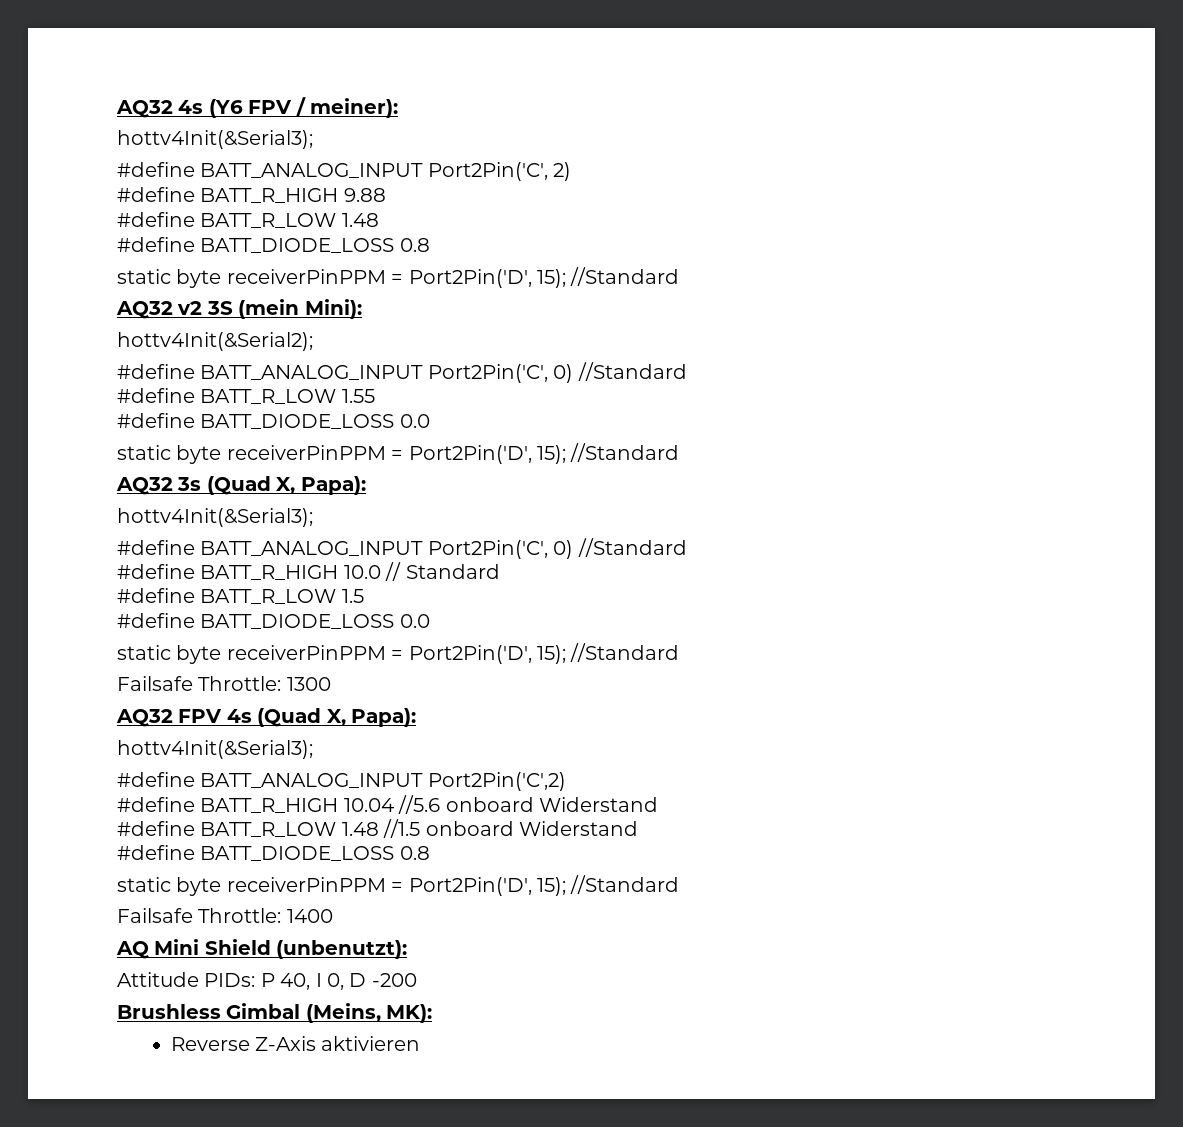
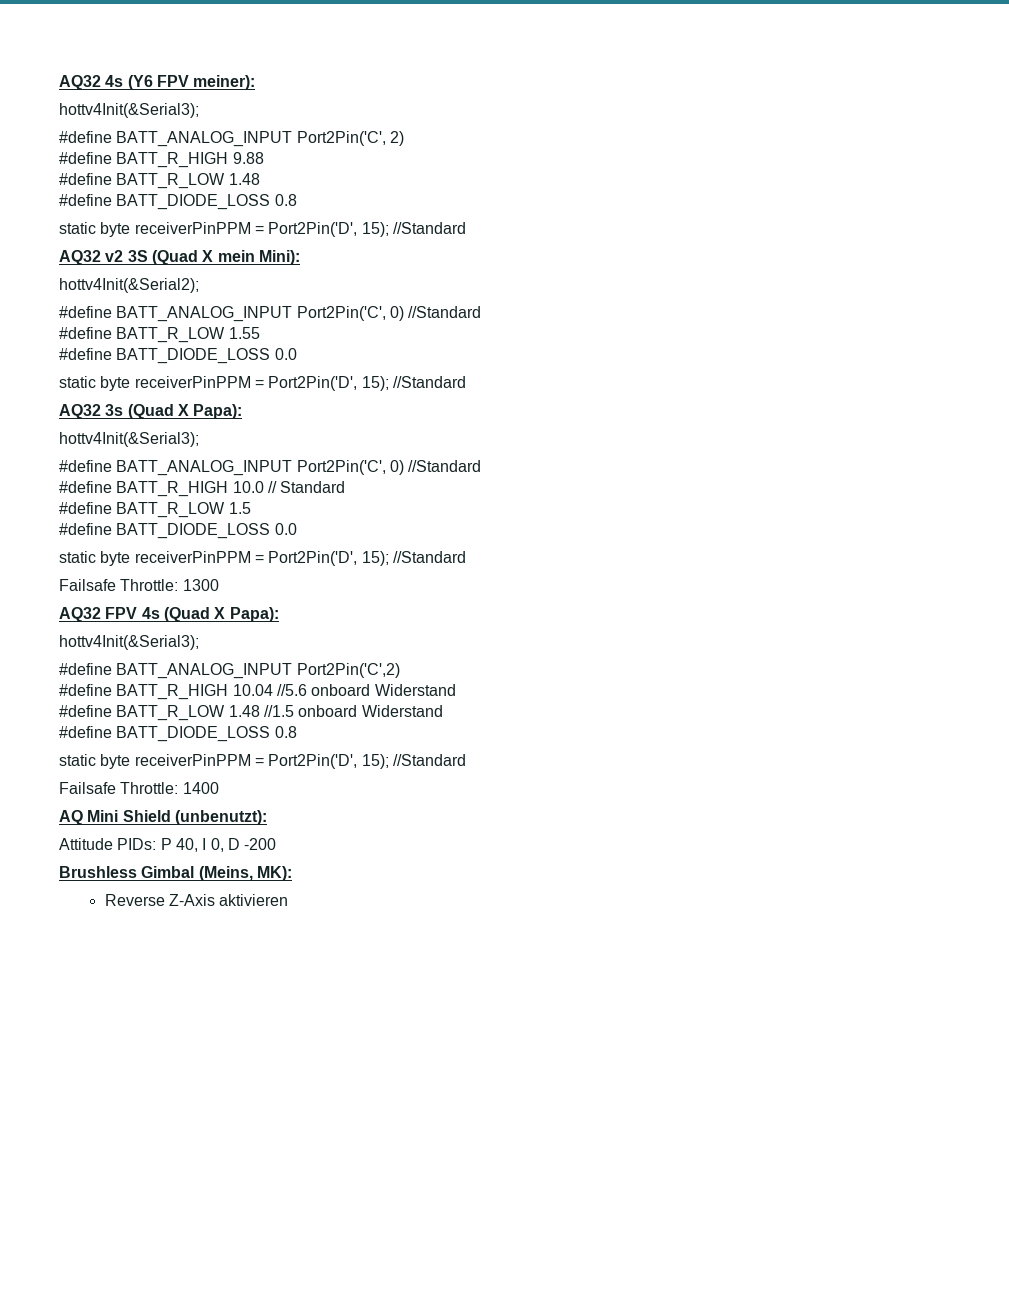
- AQ32 4s (Y6 FPV / meiner):
+ AQ32 4s (Y6 FPV meiner):
- AQ32 v2 3S (mein Mini):
+ AQ32 v2 3S (Quad X mein Mini):
- AQ32 3s (Quad X, Papa):
+ AQ32 3s (Quad X Papa):
- AQ32 FPV 4s (Quad X, Papa):
+ AQ32 FPV 4s (Quad X Papa):

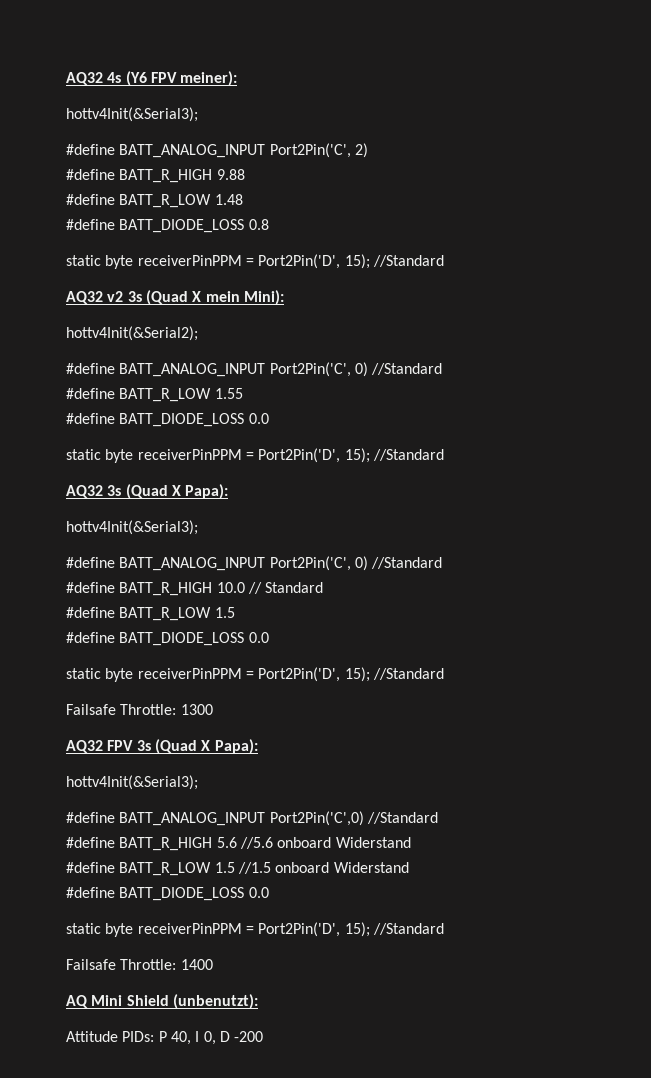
- AQ32 v2 3S (Quad X mein Mini):
+ AQ32 v2 3s (Quad X mein Mini):
- AQ32 FPV 4s (Quad X Papa):
+ AQ32 FPV 3s (Quad X Papa):
  hottv4Init(&Serial3);
- #define BATT_ANALOG_INPUT Port2Pin('C',2)
- #define BATT_R_HIGH 10.04 //5.6 onboard Widerstand
+ #define BATT_ANALOG_INPUT Port2Pin('C',0) //Standard
+ #define BATT_R_HIGH 5.6 //5.6 onboard Widerstand
- #define BATT_R_LOW 1.48 //1.5 onboard Widerstand
- #define BATT_DIODE_LOSS 0.8
+ #define BATT_R_LOW 1.5 //1.5 onboard Widerstand
+ #define BATT_DIODE_LOSS 0.0
- Brushless Gimbal (Meins, MK):
- Reverse Z-Axis aktivieren

